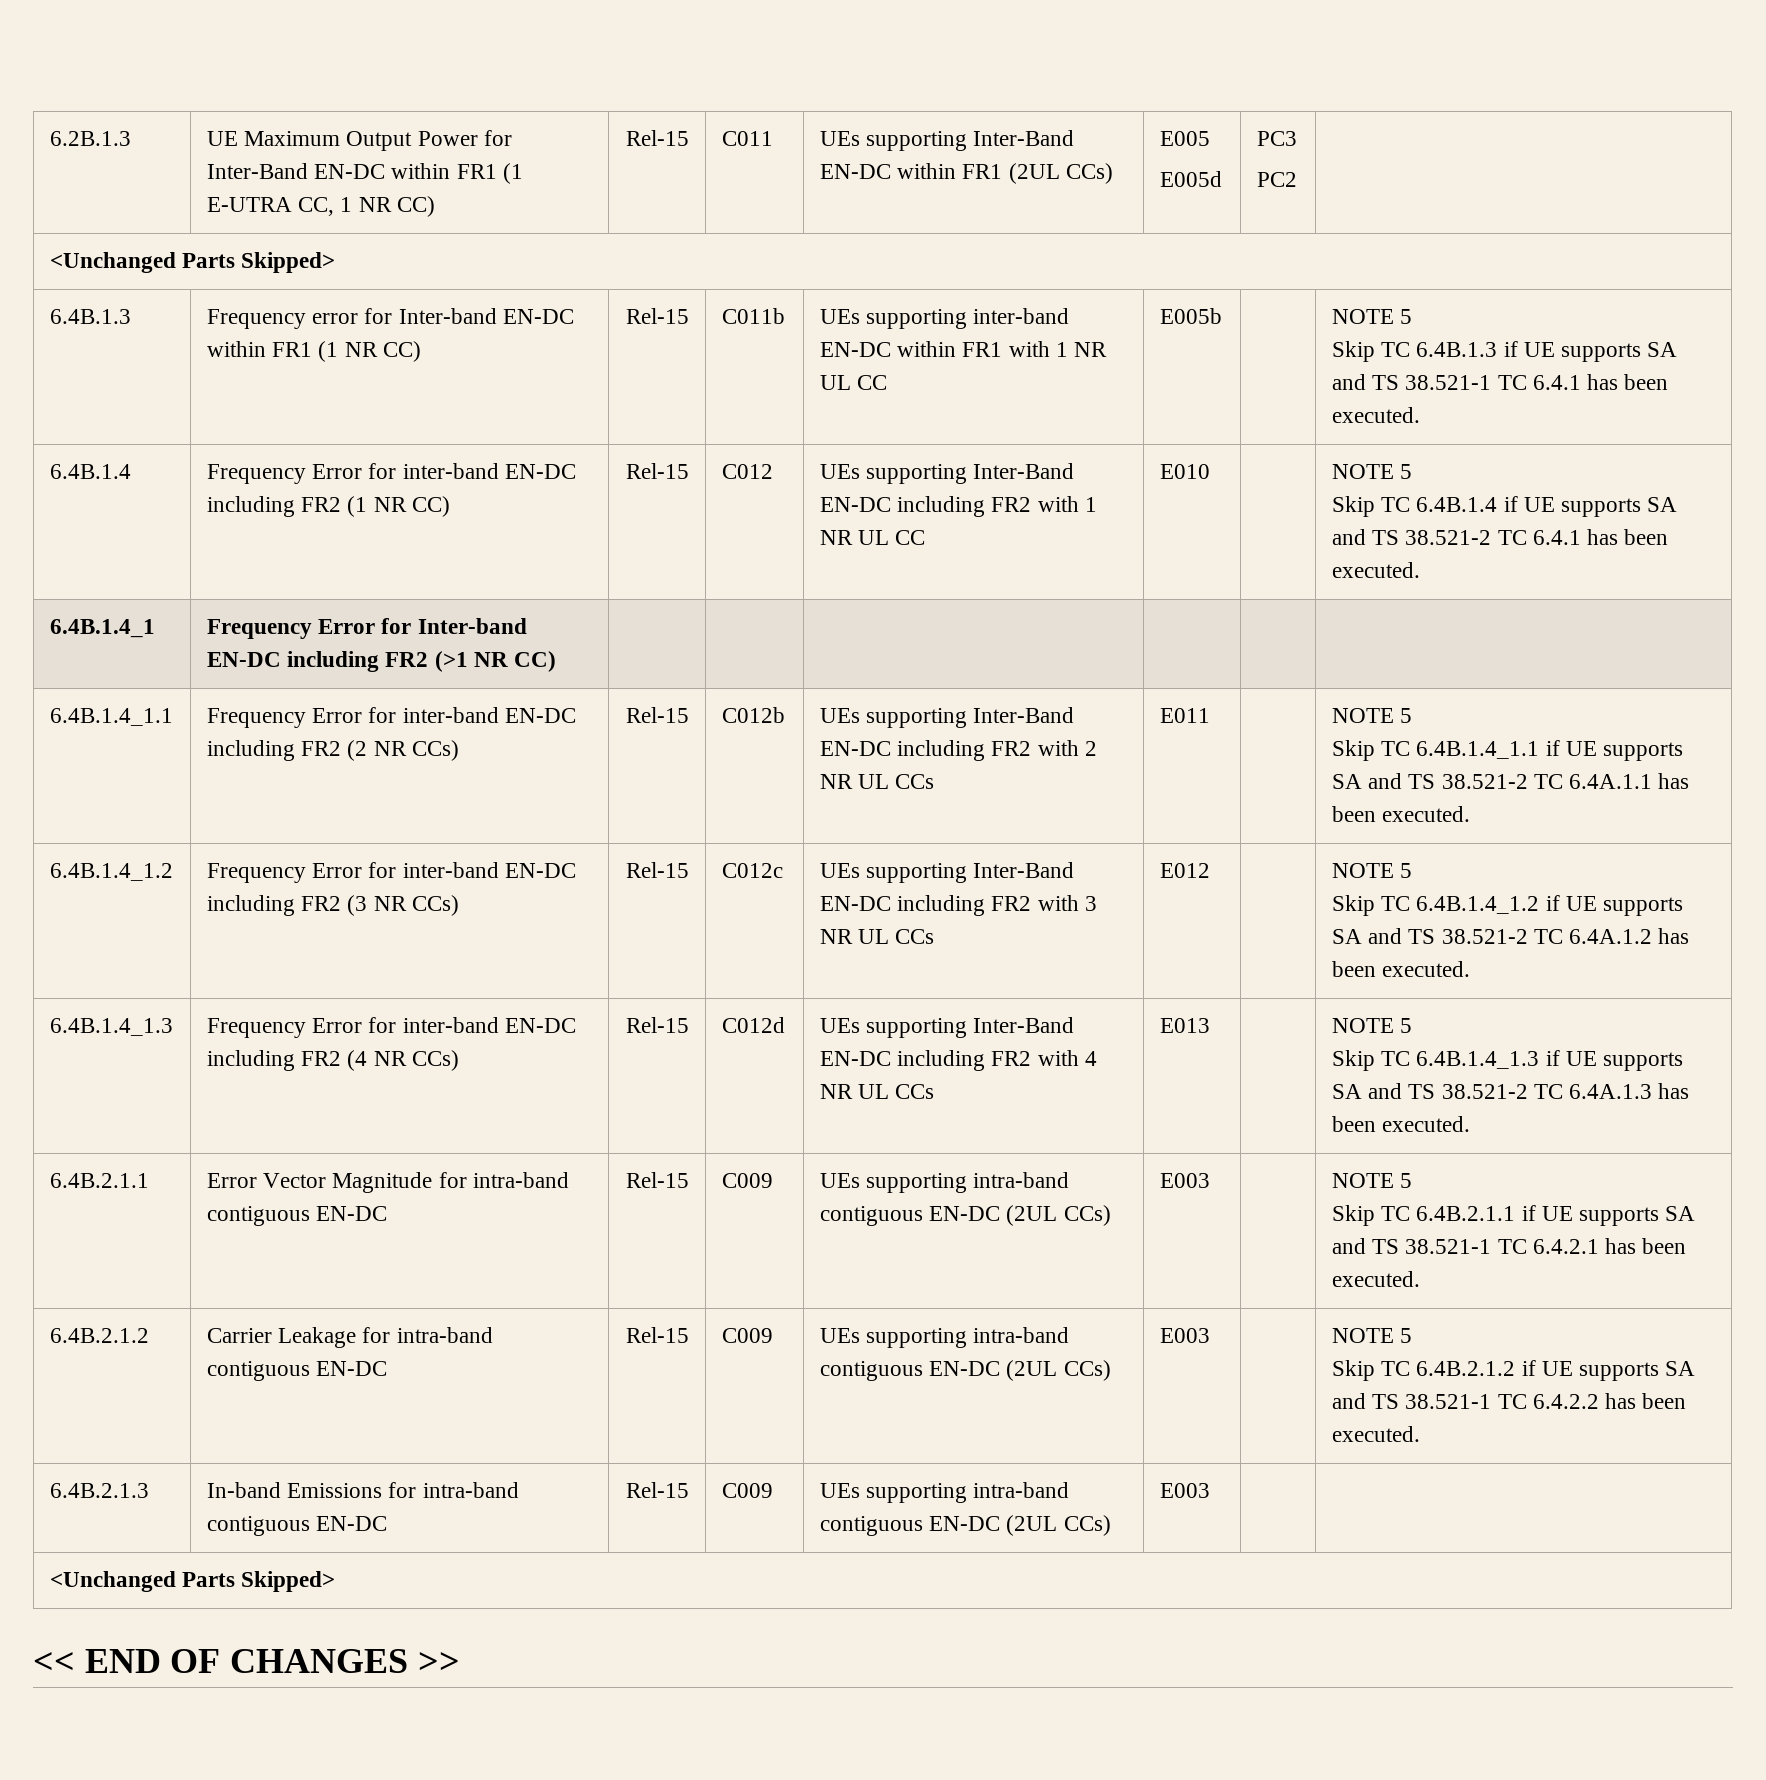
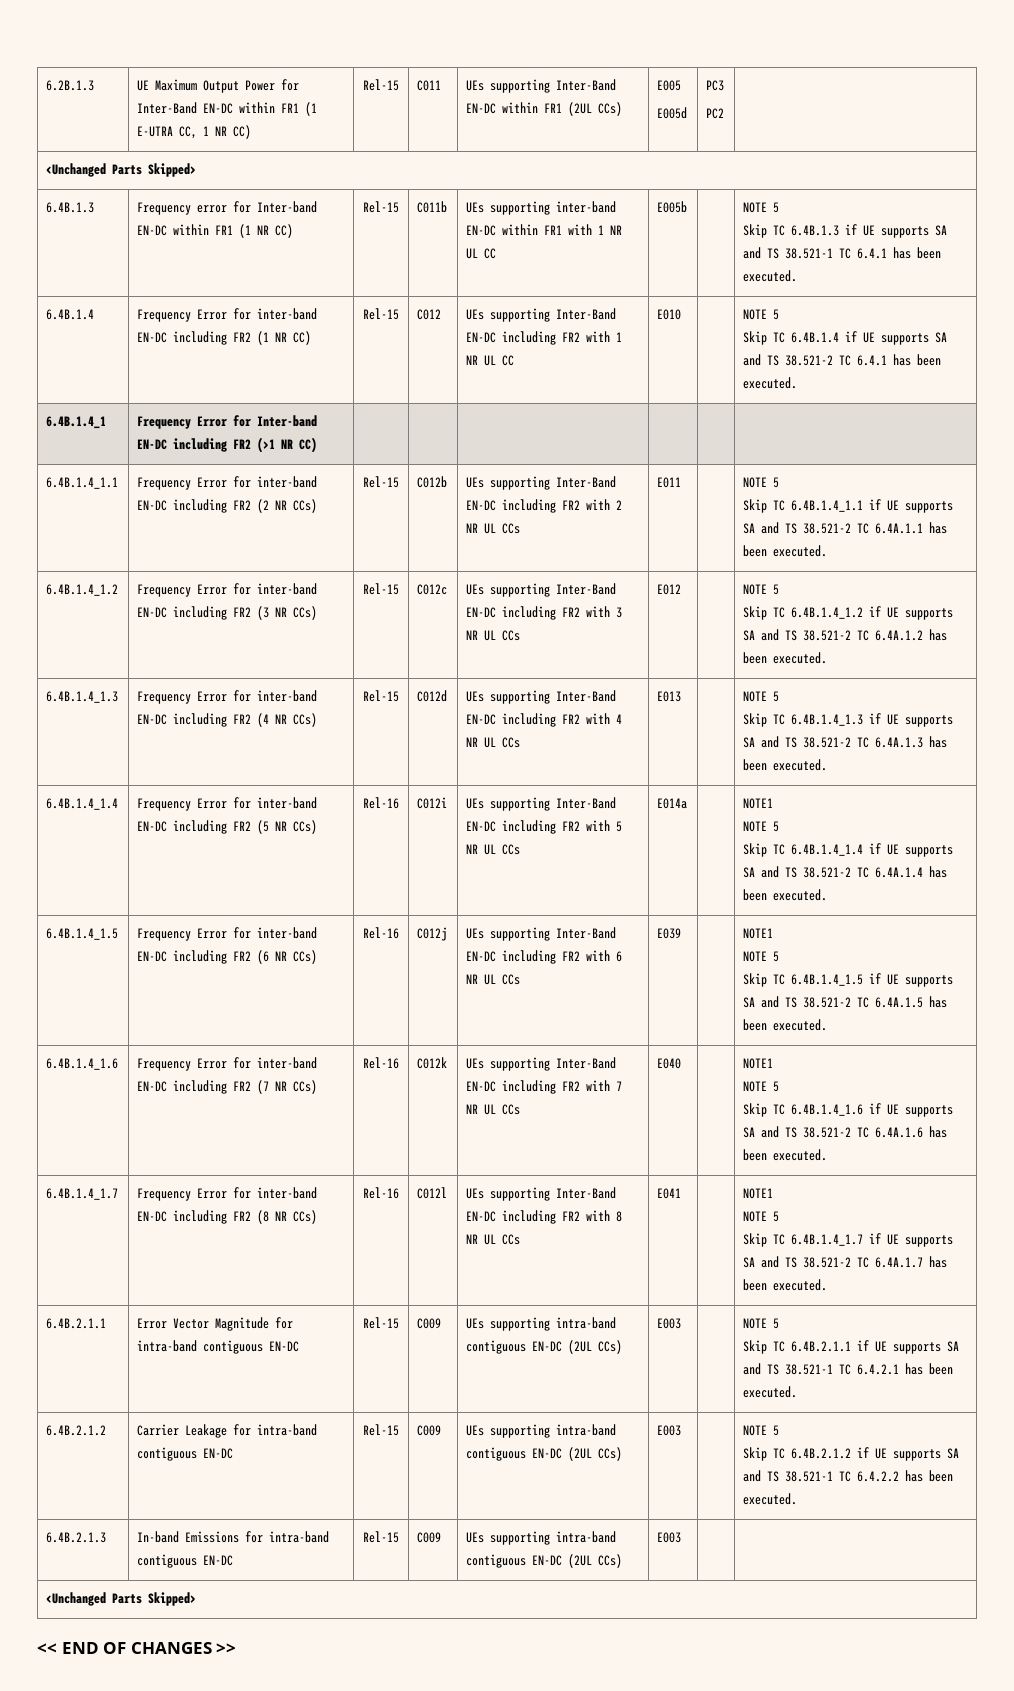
+ 6.4B.1.4_1.4 | Frequency Error for inter-band EN-DC including FR2 (5 NR CCs) | Rel-16 | C012i | UEs supporting Inter-Band EN-DC including FR2 with 5 NR UL CCs | E014a | | NOTE1
+ NOTE 5
+ Skip TC 6.4B.1.4_1.4 if UE supports SA and TS 38.521-2 TC 6.4A.1.4 has been executed.
+ 6.4B.1.4_1.5 | Frequency Error for inter-band EN-DC including FR2 (6 NR CCs) | Rel-16 | C012j | UEs supporting Inter-Band EN-DC including FR2 with 6 NR UL CCs | E039 | | NOTE1
+ NOTE 5
+ Skip TC 6.4B.1.4_1.5 if UE supports SA and TS 38.521-2 TC 6.4A.1.5 has been executed.
+ 6.4B.1.4_1.6 | Frequency Error for inter-band EN-DC including FR2 (7 NR CCs) | Rel-16 | C012k | UEs supporting Inter-Band EN-DC including FR2 with 7 NR UL CCs | E040 | | NOTE1
+ NOTE 5
+ Skip TC 6.4B.1.4_1.6 if UE supports SA and TS 38.521-2 TC 6.4A.1.6 has been executed.
+ 6.4B.1.4_1.7 | Frequency Error for inter-band EN-DC including FR2 (8 NR CCs) | Rel-16 | C012l | UEs supporting Inter-Band EN-DC including FR2 with 8 NR UL CCs | E041 | | NOTE1
+ NOTE 5
+ Skip TC 6.4B.1.4_1.7 if UE supports SA and TS 38.521-2 TC 6.4A.1.7 has been executed.

